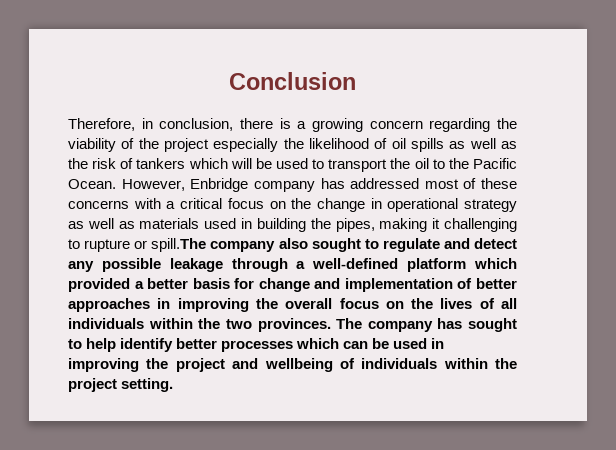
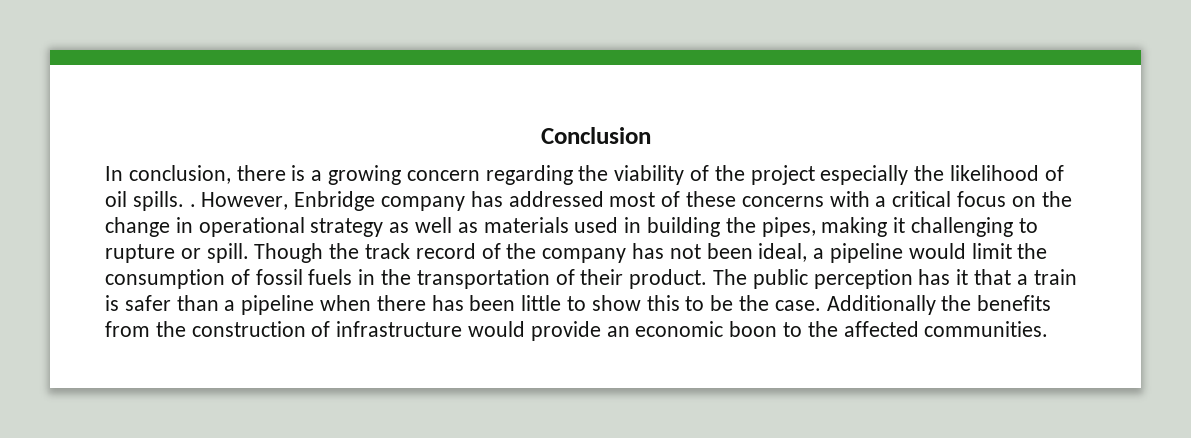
- Therefore, in conclusion, there is a growing concern regarding the viability of the project especially the likelihood of oil spills as well as the risk of tankers which will be used to transport the oil to the Pacific Ocean.
+ In conclusion, there is a growing concern regarding the viability of the project especially the likelihood of oil spills. .
- However, Enbridge company has addressed most of these concerns with a critical focus on the change in operational strategy as well as materials used in building the pipes, making it challenging to rupture or spill.The company also sought to regulate and detect any possible leakage through a well-defined platform which provided a better basis for change and implementation of better approaches in improving the overall focus on the lives of all individuals within the two provinces. The company has sought to help identify better processes which can be used in improving the project and wellbeing of individuals within the project setting.
+ However, Enbridge company has addressed most of these concerns with a critical focus on the change in operational strategy as well as materials used in building the pipes, making it challenging to rupture or spill. Though the track record of the company has not been ideal, a pipeline would limit the consumption of fossil fuels in the transportation of their product. The public perception has it that a train is safer than a pipeline when there has been little to show this to be the case. Additionally the benefits from the construction of infrastructure would provide an economic boon to the affected communities.

